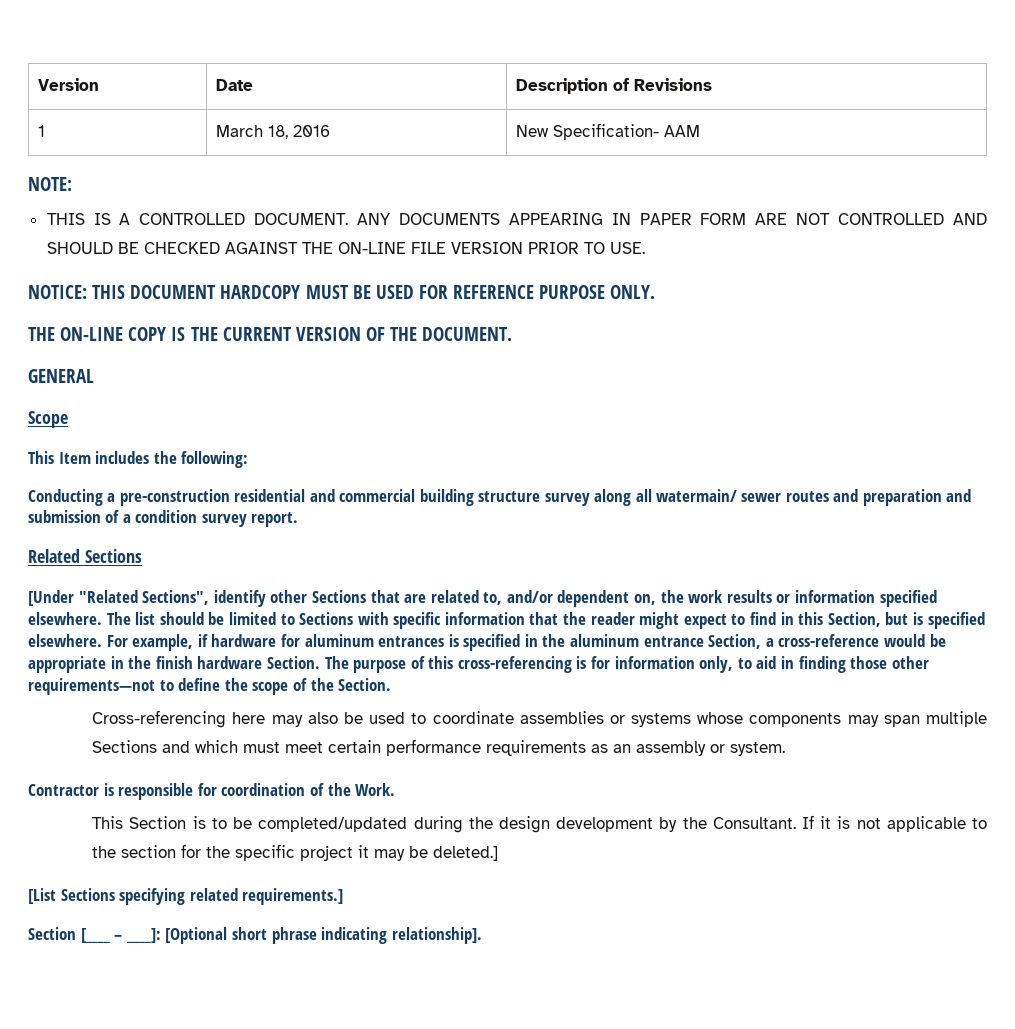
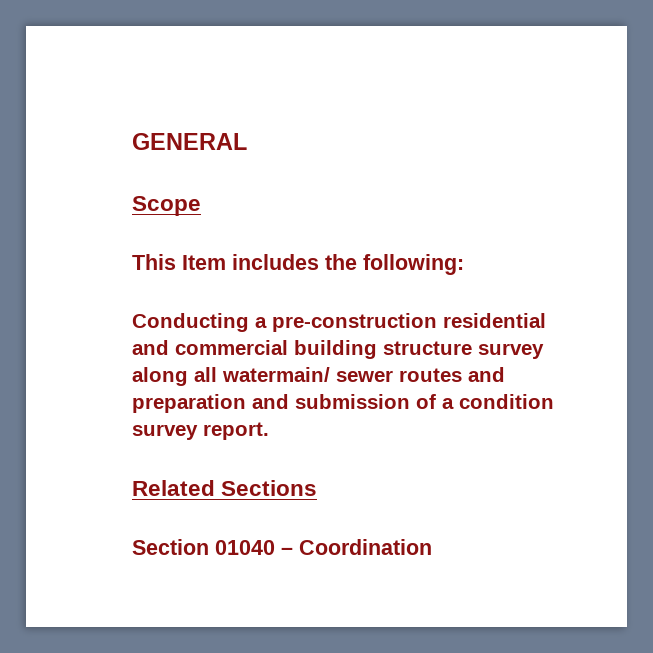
- Version | Date | Description of Revisions
- 1 | March 18, 2016 | New Specification- AAM
- NOTE:
- THIS IS A CONTROLLED DOCUMENT. ANY DOCUMENTS APPEARING IN PAPER FORM ARE NOT CONTROLLED AND SHOULD BE CHECKED AGAINST THE ON-LINE FILE VERSION PRIOR TO USE.
- NOTICE: THIS DOCUMENT HARDCOPY MUST BE USED FOR REFERENCE PURPOSE ONLY.
- THE ON-LINE COPY IS THE CURRENT VERSION OF THE DOCUMENT.
- [Under "Related Sections", identify other Sections that are related to, and/or dependent on, the work results or information specified elsewhere. The list should be limited to Sections with specific information that the reader might expect to find in this Section, but is specified elsewhere. For example, if hardware for aluminum entrances is specified in the aluminum entrance Section, a cross-reference would be appropriate in the finish hardware Section. The purpose of this cross-referencing is for information only, to aid in finding those other requirements—not to define the scope of the Section.
- Cross-referencing here may also be used to coordinate assemblies or systems whose components may span multiple Sections and which must meet certain performance requirements as an assembly or system.
- Contractor is responsible for coordination of the Work.
- This Section is to be completed/updated during the design development by the Consultant. If it is not applicable to the section for the specific project it may be deleted.]
- [List Sections specifying related requirements.]
- Section [____ – ____]: [Optional short phrase indicating relationship].
+ Section 01040 – Coordination

